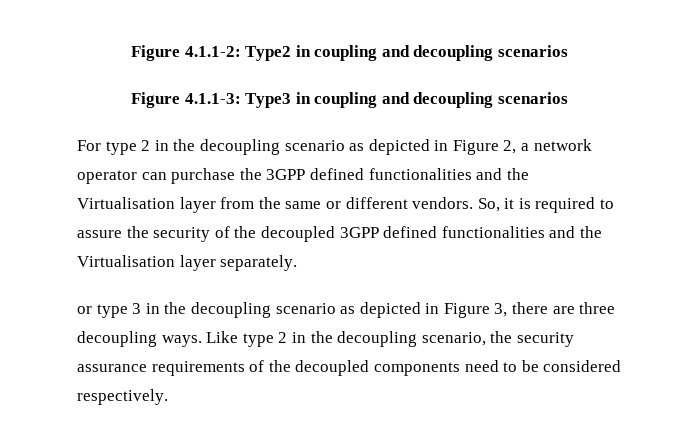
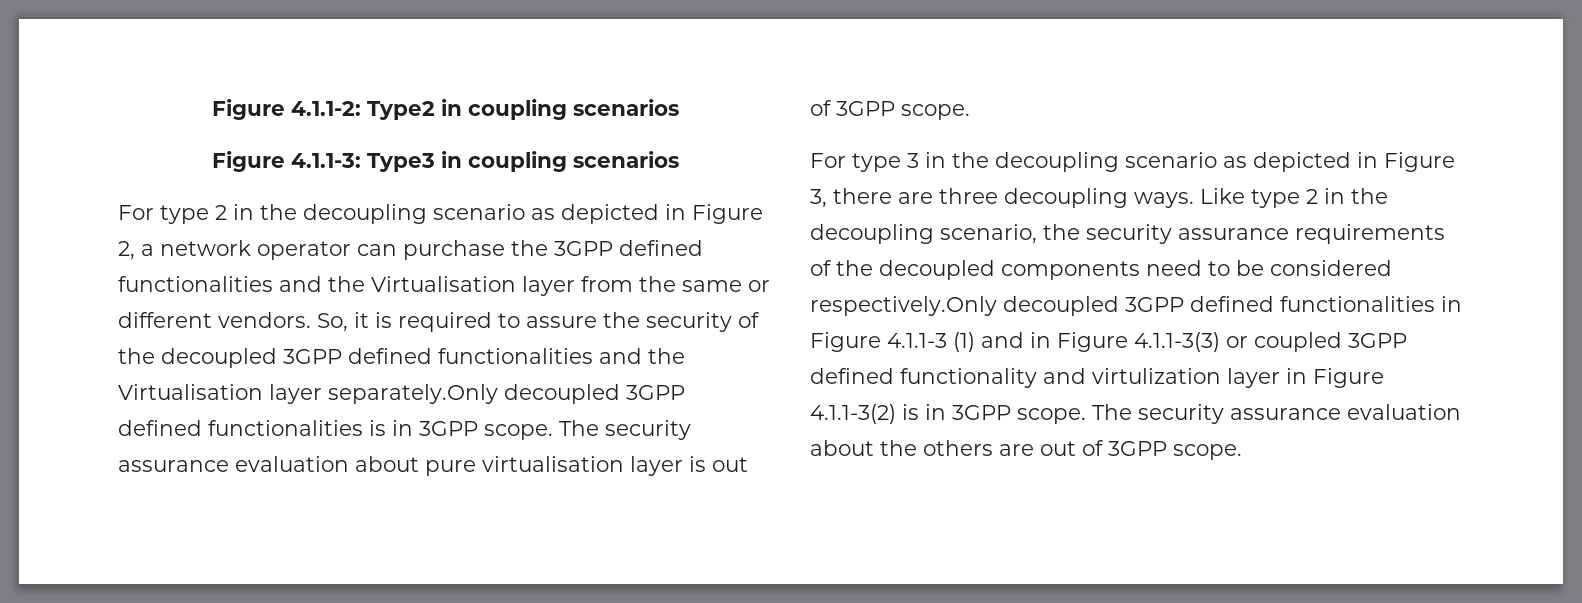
- Figure 4.1.1-2: Type2 in coupling and decoupling scenarios
+ Figure 4.1.1-2: Type2 in coupling scenarios
- Figure 4.1.1-3: Type3 in coupling and decoupling scenarios
+ Figure 4.1.1-3: Type3 in coupling scenarios
- So, it is required to assure the security of the decoupled 3GPP defined functionalities and the Virtualisation layer separately.
- or type 3 in the decoupling scenario as depicted in Figure 3, there are three decoupling ways.
+ So, it is required to assure the security of the decoupled 3GPP defined functionalities and the Virtualisation layer separately.Only decoupled 3GPP defined functionalities is in 3GPP scope. The security assurance evaluation about pure virtualisation layer is out of 3GPP scope.
+ For type 3 in the decoupling scenario as depicted in Figure 3, there are three decoupling ways.
- Like type 2 in the decoupling scenario, the security assurance requirements of the decoupled components need to be considered respectively.
+ Like type 2 in the decoupling scenario, the security assurance requirements of the decoupled components need to be considered respectively.Only decoupled 3GPP defined functionalities in Figure 4.1.1-3 (1) and in Figure 4.1.1-3(3) or coupled 3GPP defined functionality and virtulization layer in Figure 4.1.1-3(2) is in 3GPP scope. The security assurance evaluation about the others are out of 3GPP scope.

